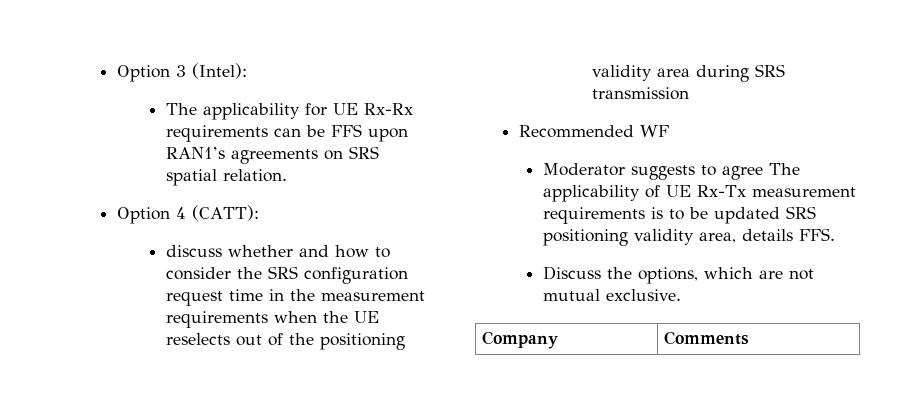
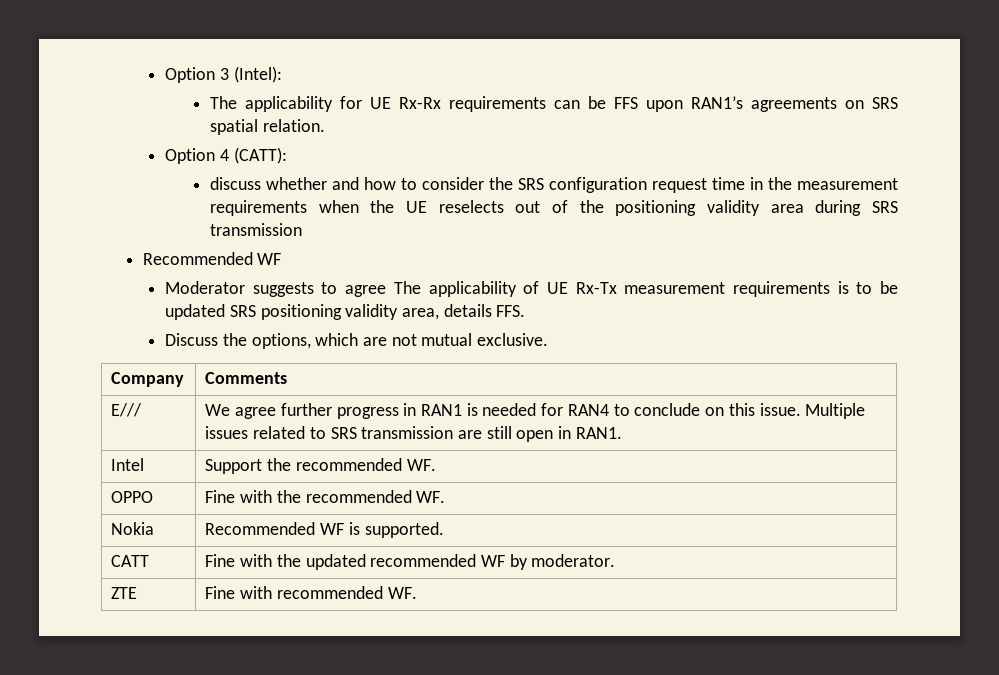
+ E/// | We agree further progress in RAN1 is needed for RAN4 to conclude on this issue. Multiple issues related to SRS transmission are still open in RAN1.
+ Intel | Support the recommended WF.
+ OPPO | Fine with the recommended WF.
+ Nokia | Recommended WF is supported.
+ CATT | Fine with the updated recommended WF by moderator.
+ ZTE | Fine with recommended WF.

